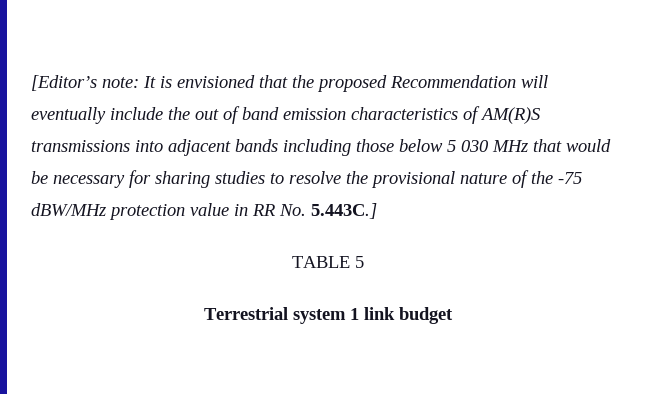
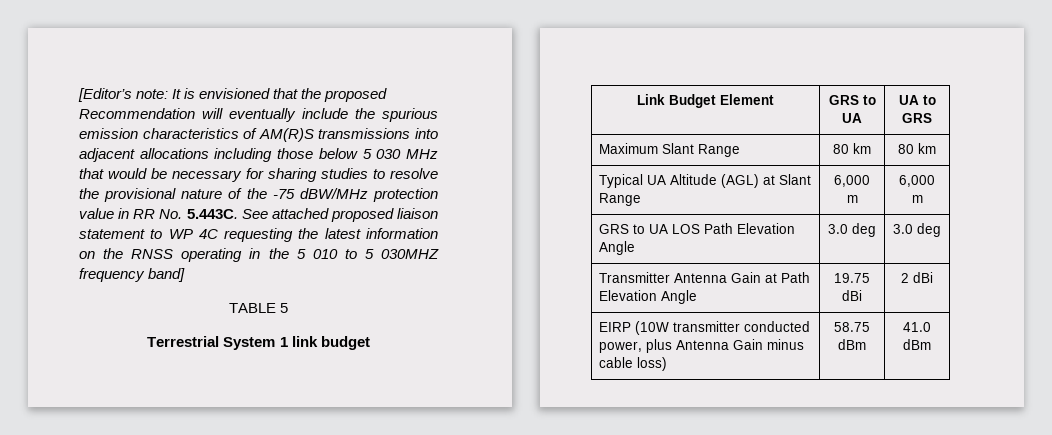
- [Editor’s note: It is envisioned that the proposed Recommendation will eventually include the out of band emission characteristics of AM(R)S transmissions into adjacent bands including those below 5 030 MHz that would be necessary for sharing studies to resolve the provisional nature of the -75 dBW/MHz protection value in RR No. 5.443C.]
+ [Editor’s note: It is envisioned that the proposed Recommendation will eventually include the spurious emission characteristics of AM(R)S transmissions into adjacent allocations including those below 5 030 MHz that would be necessary for sharing studies to resolve the provisional nature of the -75 dBW/MHz protection value in RR No. 5.443C. See attached proposed liaison statement to WP 4C requesting the latest information on the RNSS operating in the 5 010 to 5 030MHZ frequency band]
- Terrestrial system 1 link budget
+ Terrestrial System 1 link budget
+ Link Budget Element | GRS to UA | UA to GRS
+ Maximum Slant Range | 80 km | 80 km
+ Typical UA Altitude (AGL) at Slant Range | 6,000 m | 6,000 m
+ GRS to UA LOS Path Elevation Angle | 3.0 deg | 3.0 deg
+ Transmitter Antenna Gain at Path Elevation Angle | 19.75 dBi | 2 dBi
+ EIRP (10W transmitter conducted power, plus Antenna Gain minus cable loss) | 58.75 dBm | 41.0 dBm

